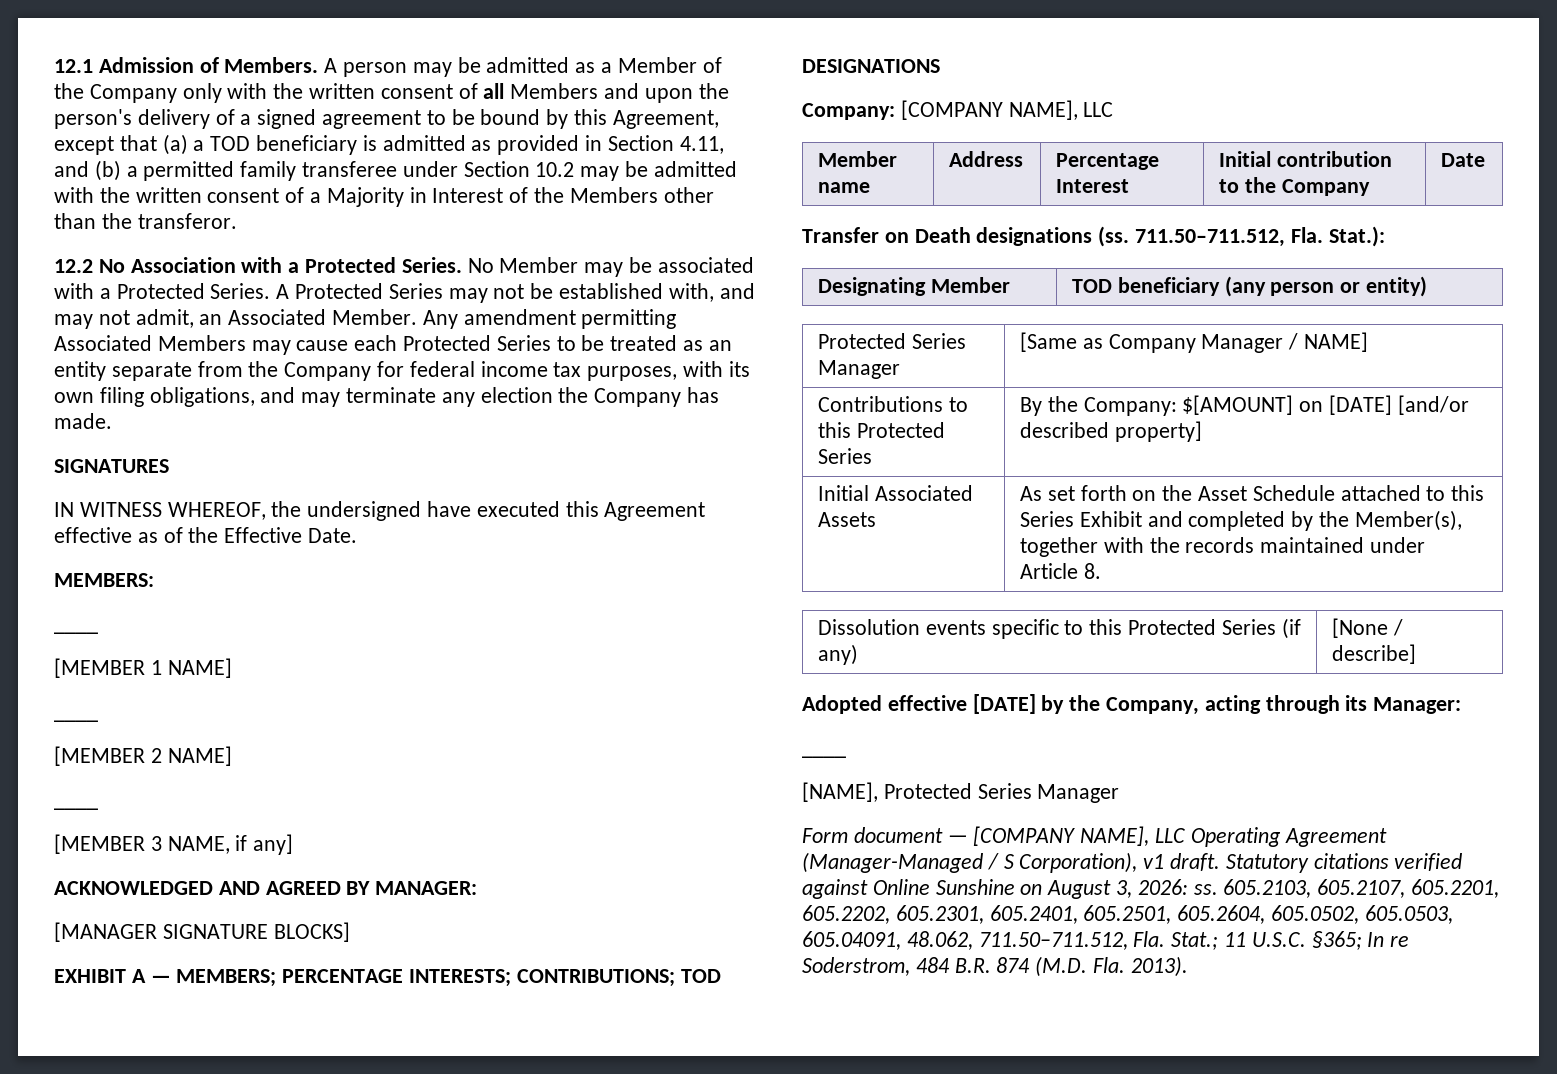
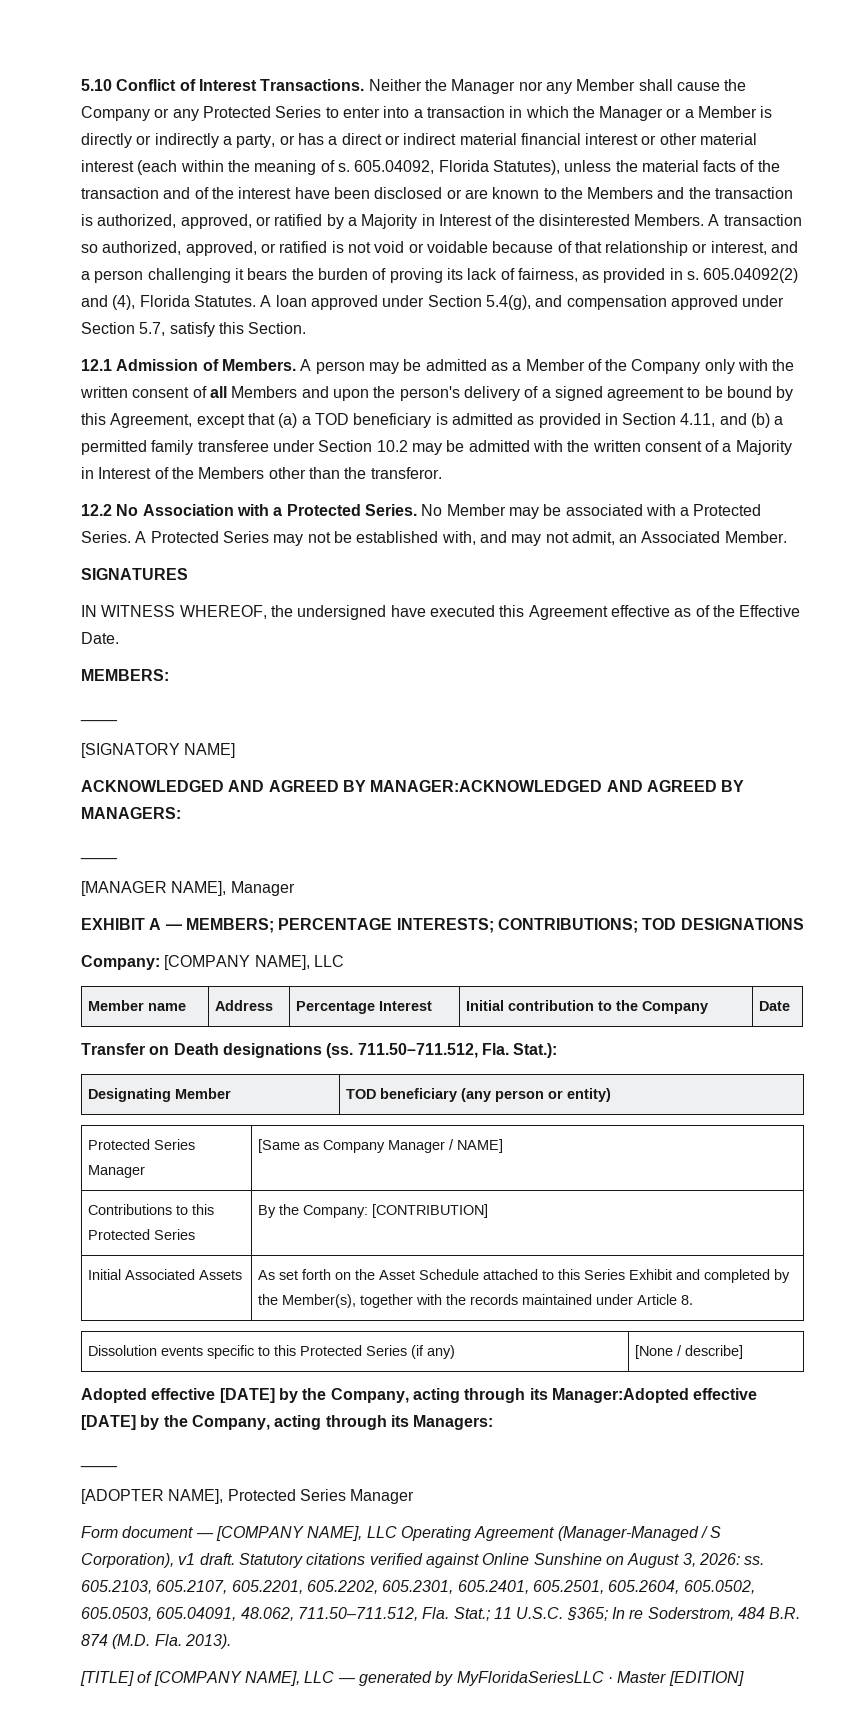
+ 5.10 Conflict of Interest Transactions. Neither the Manager nor any Member shall cause the Company or any Protected Series to enter into a transaction in which the Manager or a Member is directly or indirectly a party, or has a direct or indirect material financial interest or other material interest (each within the meaning of s. 605.04092, Florida Statutes), unless the material facts of the transaction and of the interest have been disclosed or are known to the Members and the transaction is authorized, approved, or ratified by a Majority in Interest of the disinterested Members. A transaction so authorized, approved, or ratified is not void or voidable because of that relationship or interest, and a person challenging it bears the burden of proving its lack of fairness, as provided in s. 605.04092(2) and (4), Florida Statutes. A loan approved under Section 5.4(g), and compensation approved under Section 5.7, satisfy this Section.
- Any amendment permitting Associated Members may cause each Protected Series to be treated as an entity separate from the Company for federal income tax purposes, with its own filing obligations, and may terminate any election the Company has made.
- [MEMBER 1 NAME]
+ [SIGNATORY NAME]
+ ACKNOWLEDGED AND AGREED BY MANAGER:ACKNOWLEDGED AND AGREED BY MANAGERS:
  ____
- [MEMBER 2 NAME]
- ____
- [MEMBER 3 NAME, if any]
- ACKNOWLEDGED AND AGREED BY MANAGER:
- [MANAGER SIGNATURE BLOCKS]
+ [MANAGER NAME], Manager
- Contributions to this Protected Series | By the Company: $[AMOUNT] on [DATE] [and/or described property]
+ Contributions to this Protected Series | By the Company: [CONTRIBUTION]
- Adopted effective [DATE] by the Company, acting through its Manager:
+ Adopted effective [DATE] by the Company, acting through its Manager:Adopted effective [DATE] by the Company, acting through its Managers:
  ____
- [NAME], Protected Series Manager
+ [ADOPTER NAME], Protected Series Manager
+ [TITLE] of [COMPANY NAME], LLC — generated by MyFloridaSeriesLLC · Master [EDITION]

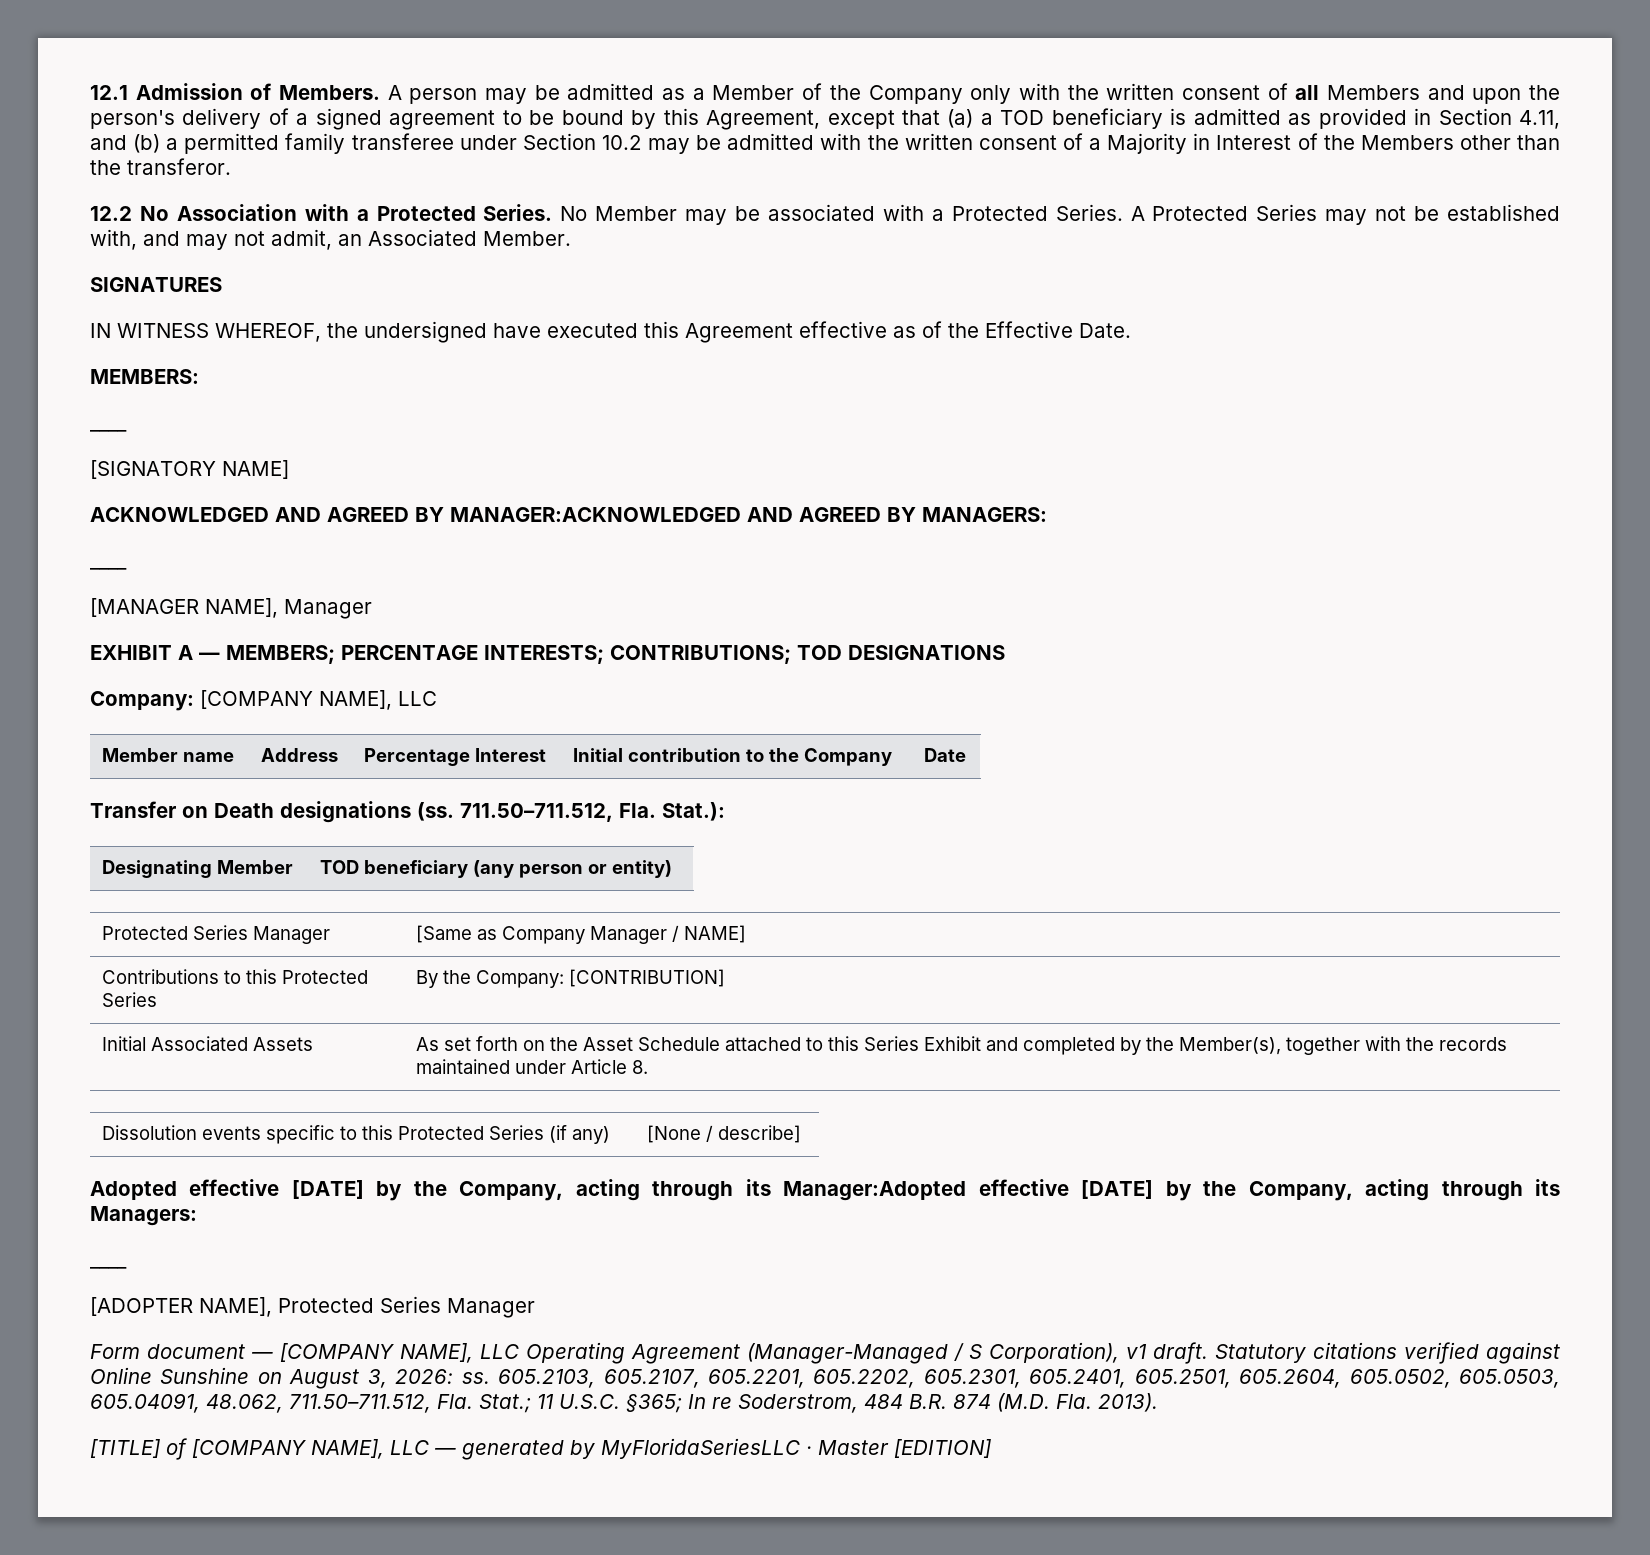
- 5.10 Conflict of Interest Transactions. Neither the Manager nor any Member shall cause the Company or any Protected Series to enter into a transaction in which the Manager or a Member is directly or indirectly a party, or has a direct or indirect material financial interest or other material interest (each within the meaning of s. 605.04092, Florida Statutes), unless the material facts of the transaction and of the interest have been disclosed or are known to the Members and the transaction is authorized, approved, or ratified by a Majority in Interest of the disinterested Members. A transaction so authorized, approved, or ratified is not void or voidable because of that relationship or interest, and a person challenging it bears the burden of proving its lack of fairness, as provided in s. 605.04092(2) and (4), Florida Statutes. A loan approved under Section 5.4(g), and compensation approved under Section 5.7, satisfy this Section.

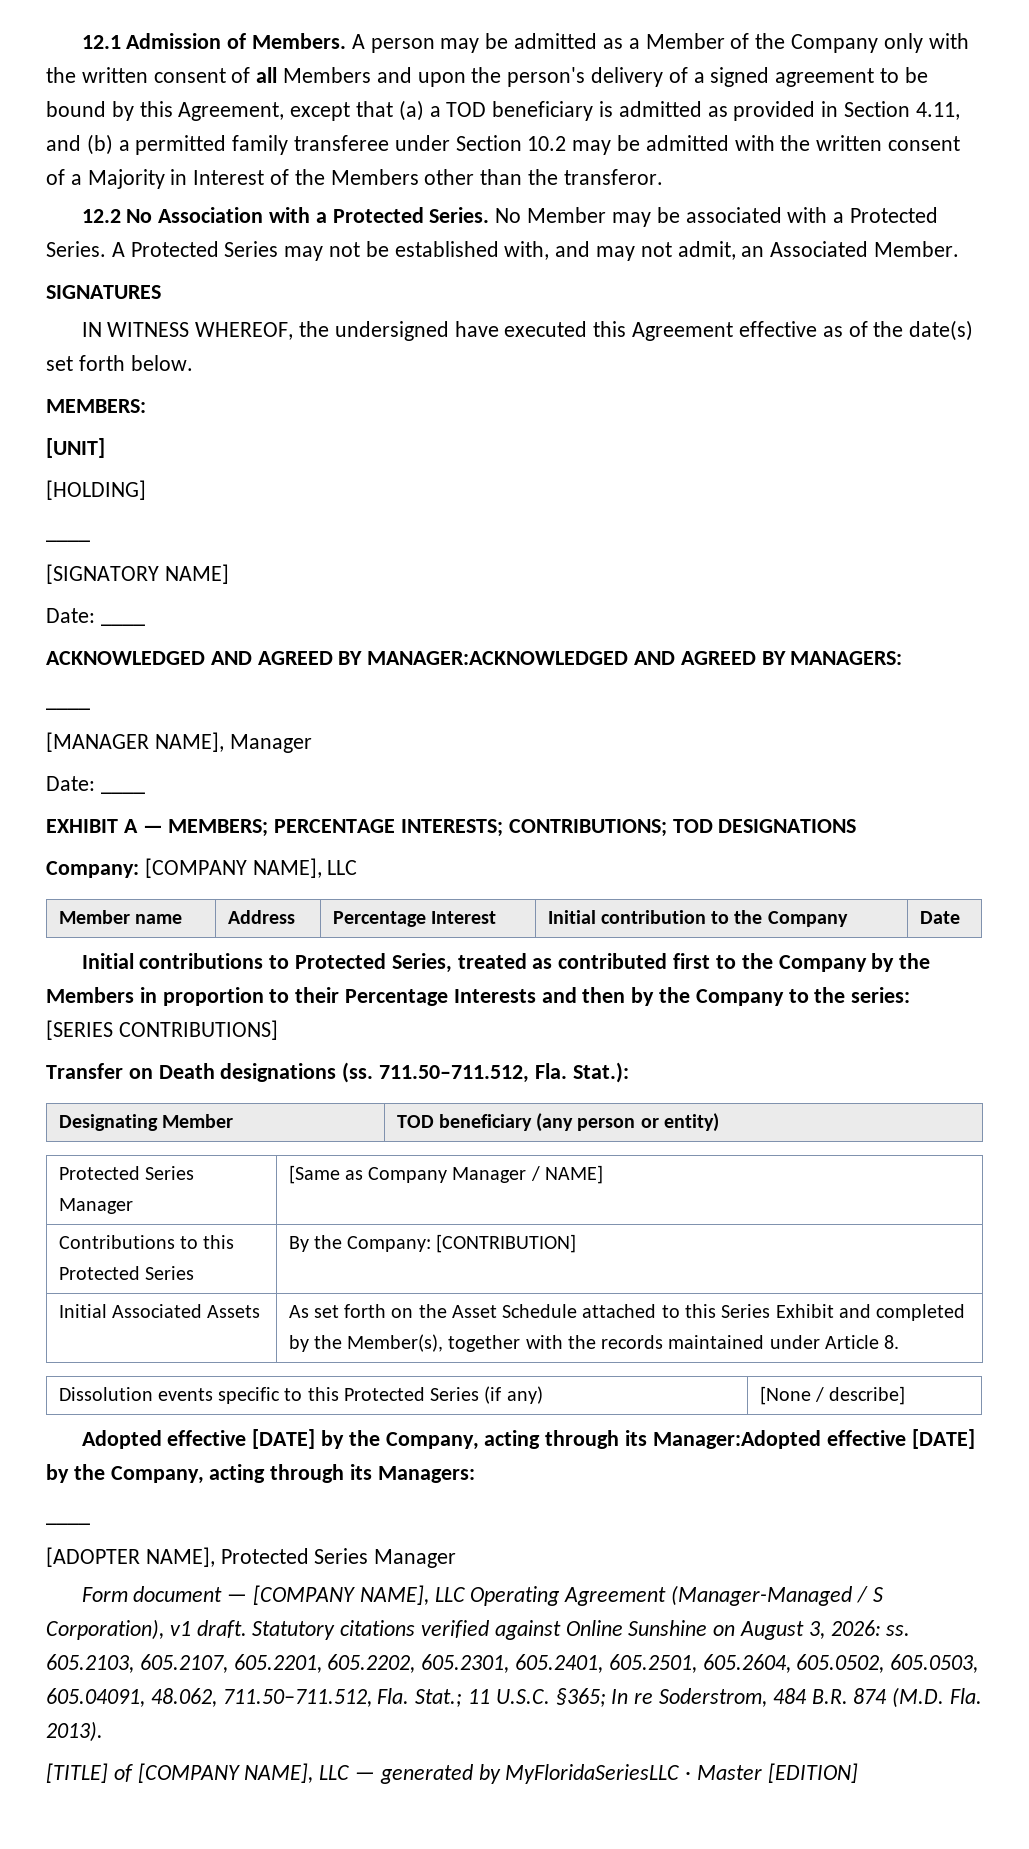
- IN WITNESS WHEREOF, the undersigned have executed this Agreement effective as of the Effective Date.
+ IN WITNESS WHEREOF, the undersigned have executed this Agreement effective as of the date(s) set forth below.
+ [UNIT]
+ [HOLDING]
  [SIGNATORY NAME]
+ Date: ____
  [MANAGER NAME], Manager
+ Date: ____
+ Initial contributions to Protected Series, treated as contributed first to the Company by the Members in proportion to their Percentage Interests and then by the Company to the series: [SERIES CONTRIBUTIONS]

